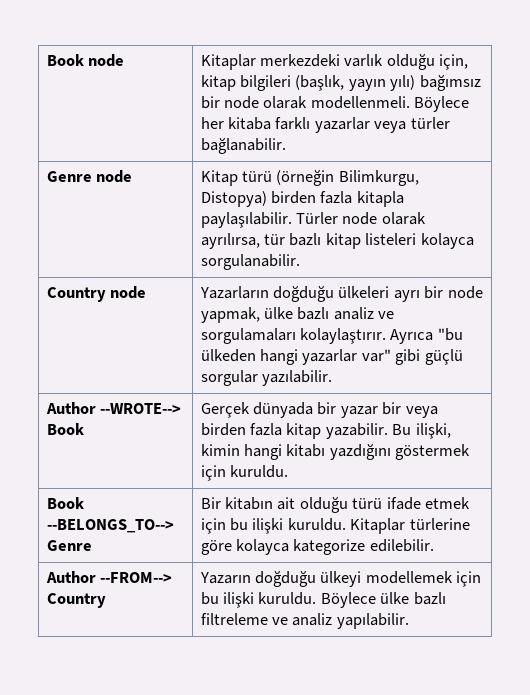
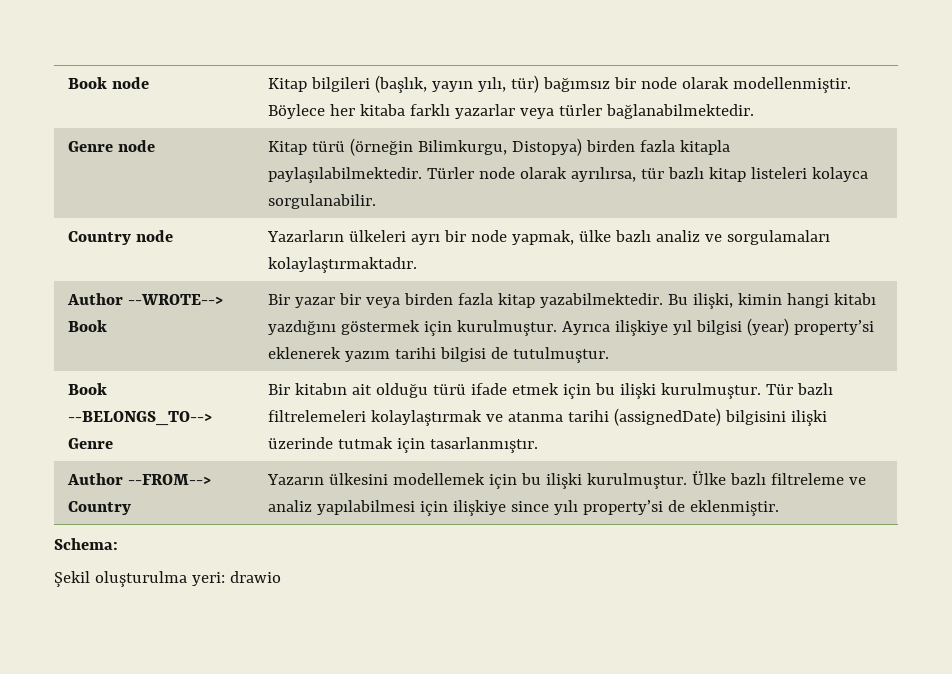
- Book node | Kitaplar merkezdeki varlık olduğu için, kitap bilgileri (başlık, yayın yılı) bağımsız bir node olarak modellenmeli. Böylece her kitaba farklı yazarlar veya türler bağlanabilir.
+ Book node | Kitap bilgileri (başlık, yayın yılı, tür) bağımsız bir node olarak modellenmiştir. Böylece her kitaba farklı yazarlar veya türler bağlanabilmektedir.
- Genre node | Kitap türü (örneğin Bilimkurgu, Distopya) birden fazla kitapla paylaşılabilir. Türler node olarak ayrılırsa, tür bazlı kitap listeleri kolayca sorgulanabilir.
+ Genre node | Kitap türü (örneğin Bilimkurgu, Distopya) birden fazla kitapla paylaşılabilmektedir. Türler node olarak ayrılırsa, tür bazlı kitap listeleri kolayca sorgulanabilir.
- Country node | Yazarların doğduğu ülkeleri ayrı bir node yapmak, ülke bazlı analiz ve sorgulamaları kolaylaştırır. Ayrıca "bu ülkeden hangi yazarlar var" gibi güçlü sorgular yazılabilir.
+ Country node | Yazarların ülkeleri ayrı bir node yapmak, ülke bazlı analiz ve sorgulamaları kolaylaştırmaktadır.
- Author --WROTE--> Book | Gerçek dünyada bir yazar bir veya birden fazla kitap yazabilir. Bu ilişki, kimin hangi kitabı yazdığını göstermek için kuruldu.
+ Author --WROTE--> Book | Bir yazar bir veya birden fazla kitap yazabilmektedir. Bu ilişki, kimin hangi kitabı yazdığını göstermek için kurulmuştur. Ayrıca ilişkiye yıl bilgisi (year) property’si eklenerek yazım tarihi bilgisi de tutulmuştur.
- Book --BELONGS_TO--> Genre | Bir kitabın ait olduğu türü ifade etmek için bu ilişki kuruldu. Kitaplar türlerine göre kolayca kategorize edilebilir.
+ Book --BELONGS_TO--> Genre | Bir kitabın ait olduğu türü ifade etmek için bu ilişki kurulmuştur. Tür bazlı filtrelemeleri kolaylaştırmak ve atanma tarihi (assignedDate) bilgisini ilişki üzerinde tutmak için tasarlanmıştır.
- Author --FROM--> Country | Yazarın doğduğu ülkeyi modellemek için bu ilişki kuruldu. Böylece ülke bazlı filtreleme ve analiz yapılabilir.
+ Author --FROM--> Country | Yazarın ülkesini modellemek için bu ilişki kurulmuştur. Ülke bazlı filtreleme ve analiz yapılabilmesi için ilişkiye since yılı property’si de eklenmiştir.
+ Schema:
+ Şekil oluşturulma yeri: drawio

